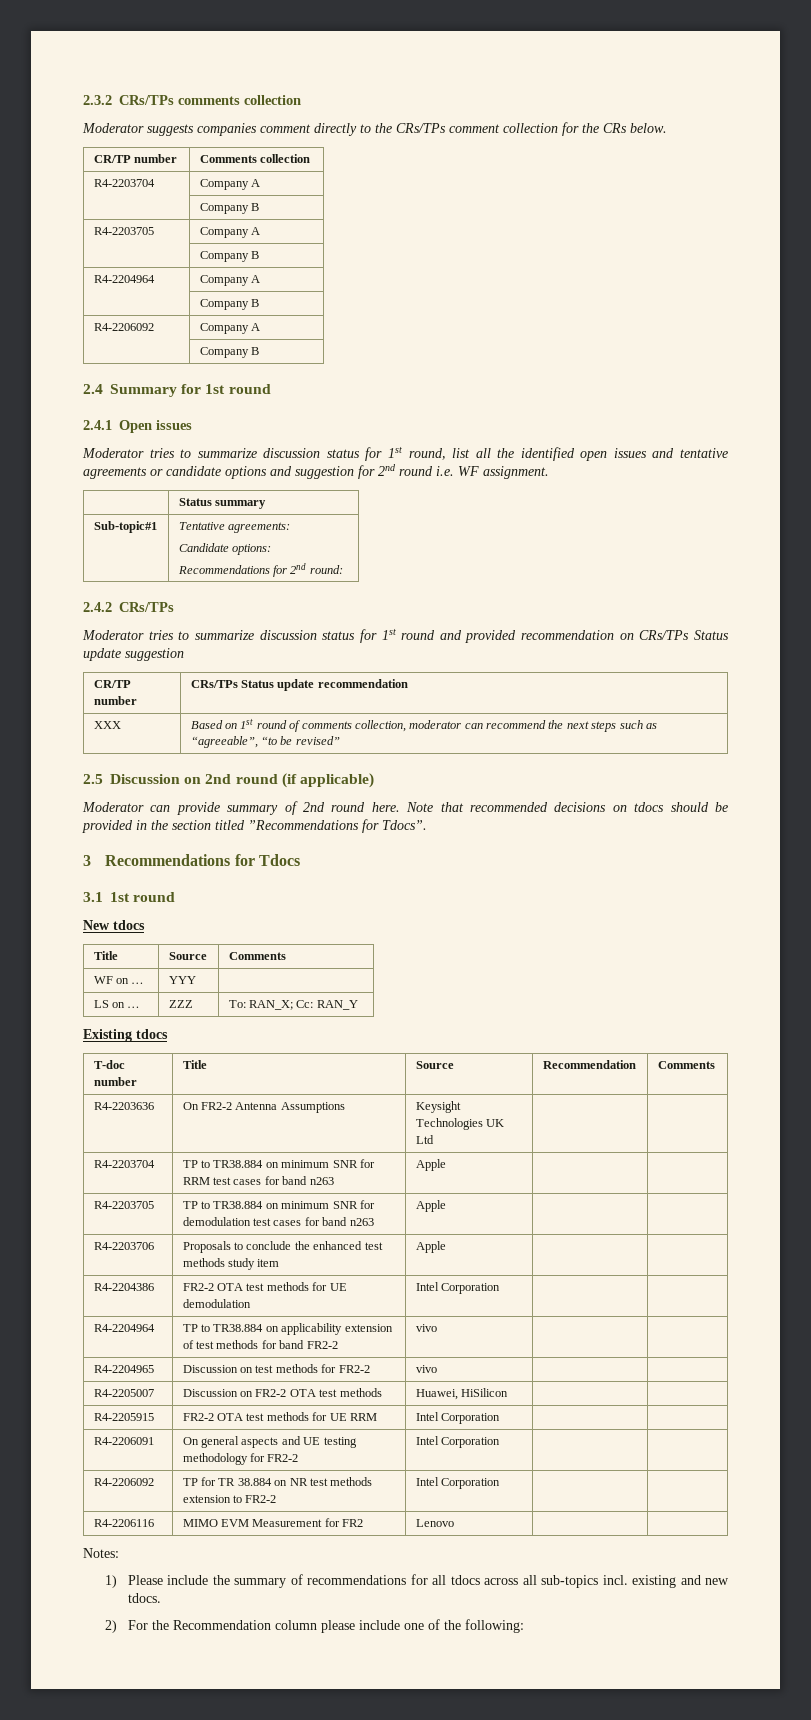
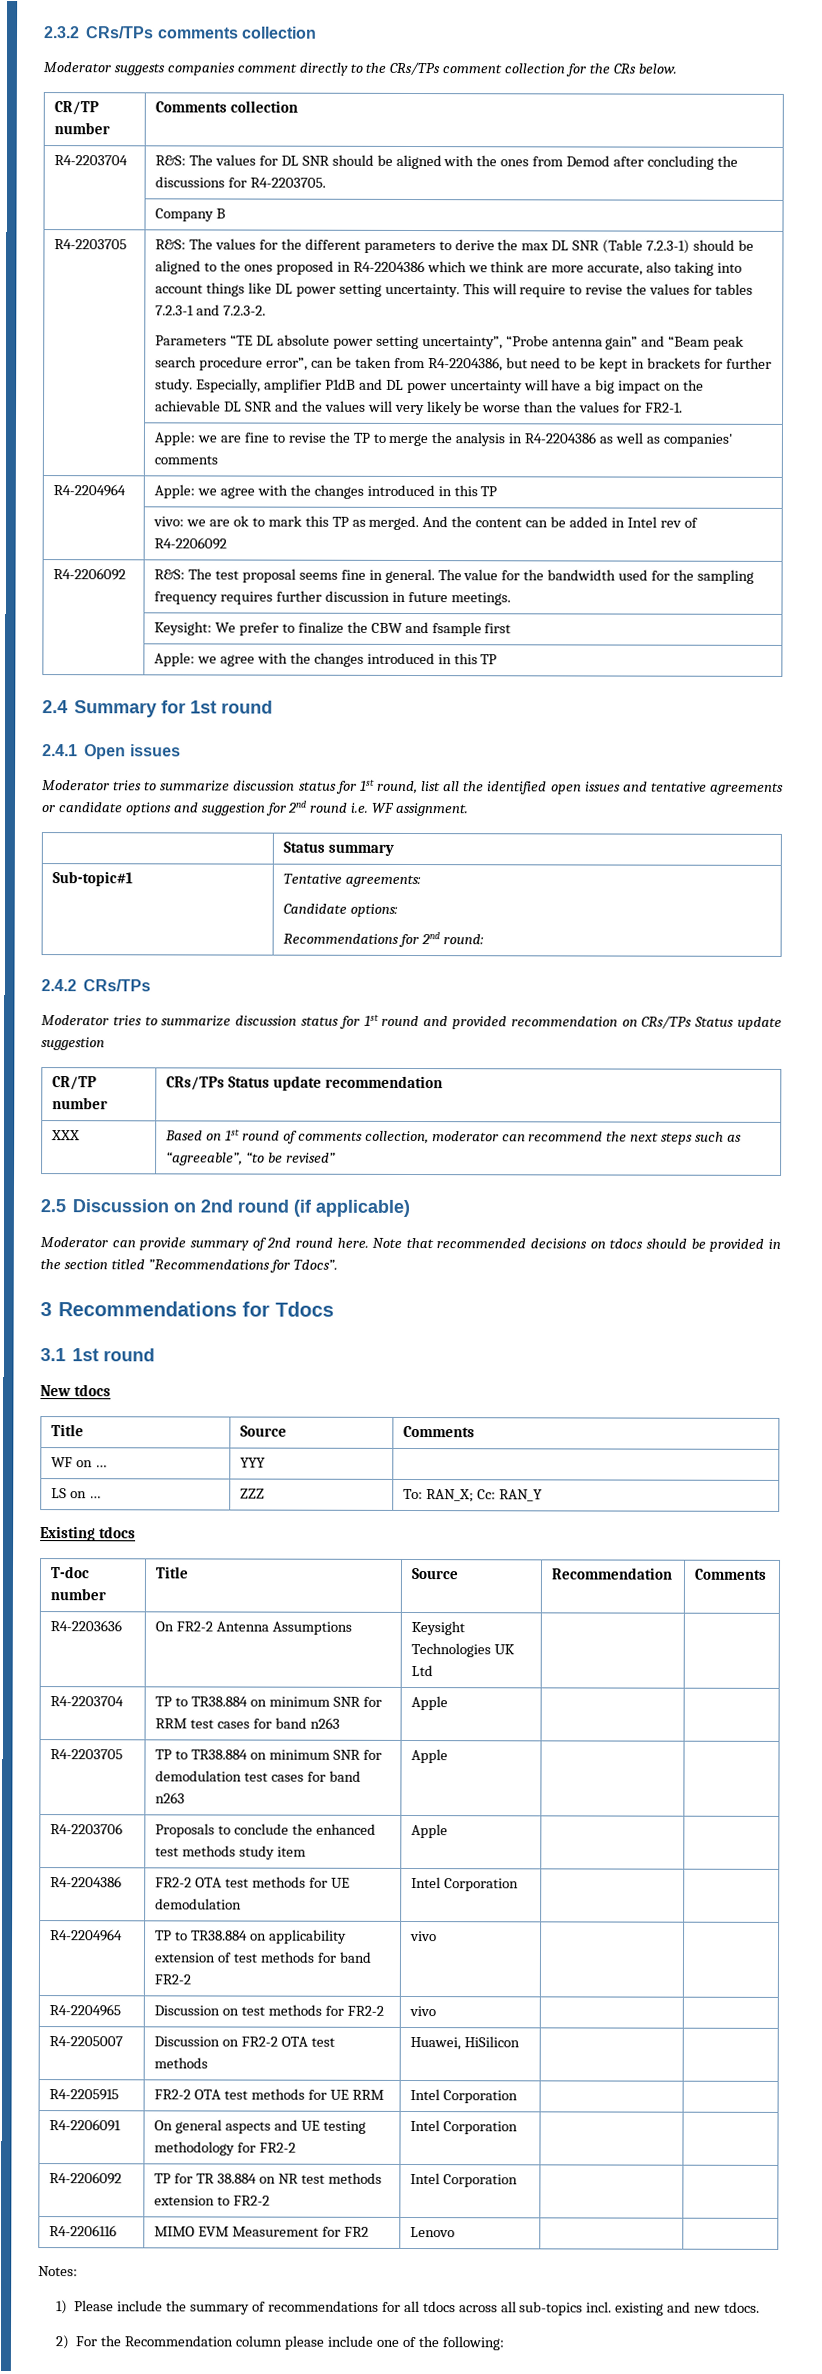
- R4-2203704 | Company A
+ R4-2203704 | R&S: The values for DL SNR should be aligned with the ones from Demod after concluding the discussions for R4-2203705.
  | Company B
- R4-2203705 | Company A
- | Company B
- R4-2204964 | Company A
- | Company B
- R4-2206092 | Company A
- | Company B
+ R4-2203705 | R&S: The values for the different parameters to derive the max DL SNR (Table 7.2.3-1) should be aligned to the ones proposed in R4-2204386 which we think are more accurate, also taking into account things like DL power setting uncertainty. This will require to revise the values for tables 7.2.3-1 and 7.2.3-2.
+ Parameters “TE DL absolute power setting uncertainty”, “Probe antenna gain” and “Beam peak search procedure error”, can be taken from R4-2204386, but need to be kept in brackets for further study. Especially, amplifier P1dB and DL power uncertainty will have a big impact on the achievable DL SNR and the values will very likely be worse than the values for FR2-1.
+ | Apple: we are fine to revise the TP to merge the analysis in R4-2204386 as well as companies' comments
+ R4-2204964 | Apple: we agree with the changes introduced in this TP
+ | vivo: we are ok to mark this TP as merged. And the content can be added in Intel rev of R4-2206092
+ R4-2206092 | R&S: The test proposal seems fine in general. The value for the bandwidth used for the sampling frequency requires further discussion in future meetings.
+ | Keysight: We prefer to finalize the CBW and fsample first
+ | Apple: we agree with the changes introduced in this TP

